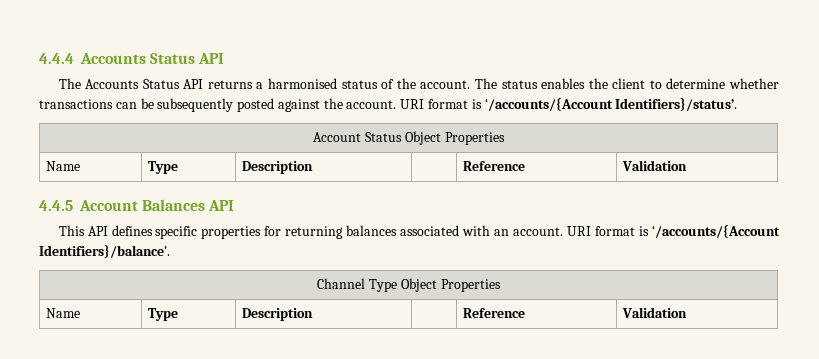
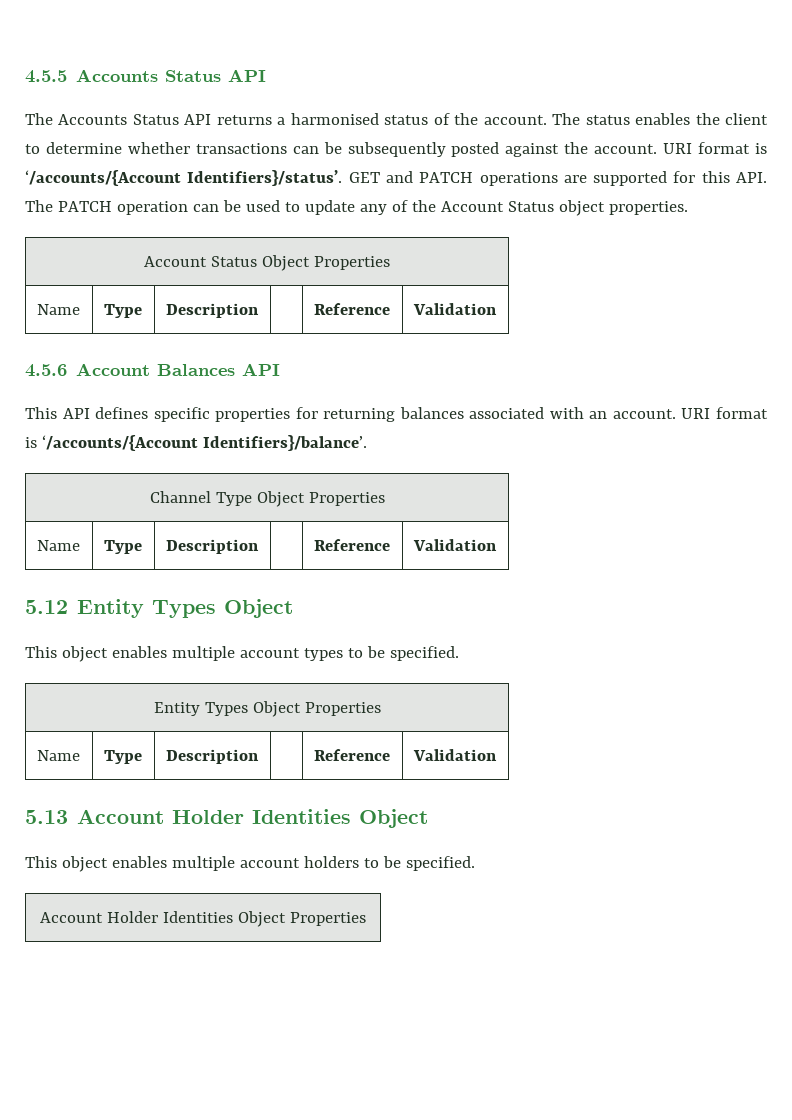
- 4.4.4 Accounts Status API
+ 4.5.5 Accounts Status API
+ GET and PATCH operations are supported for this API. The PATCH operation can be used to update any of the Account Status object properties.
- 4.4.5 Account Balances API
+ 4.5.6 Account Balances API
+ 5.12 Entity Types Object
+ This object enables multiple account types to be specified.
+ Entity Types Object Properties
+ Name | Type | Description | | Reference | Validation
+ 5.13 Account Holder Identities Object
+ This object enables multiple account holders to be specified.
+ Account Holder Identities Object Properties

